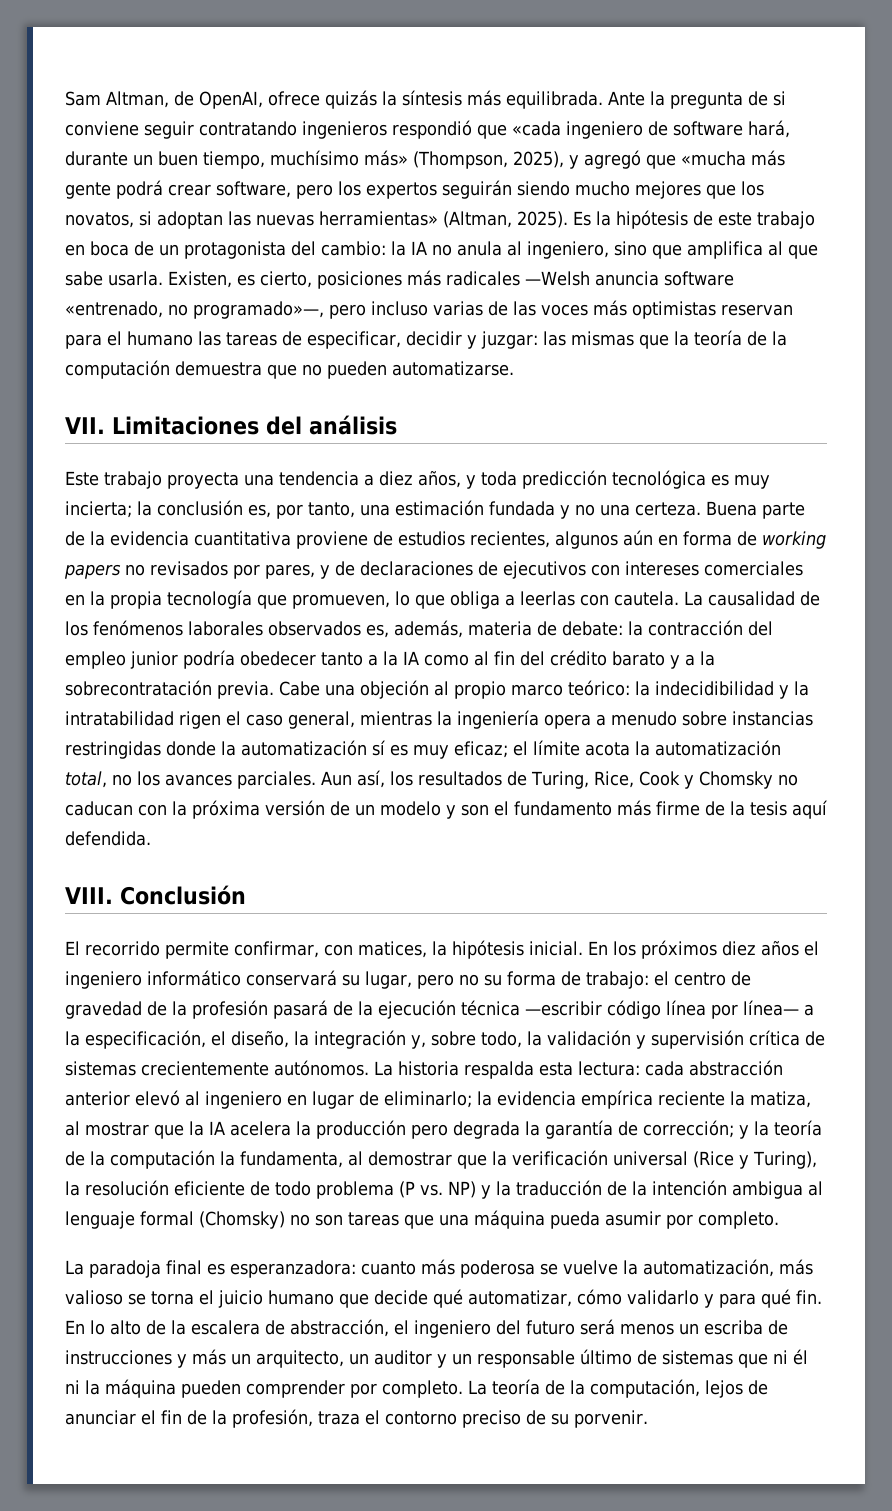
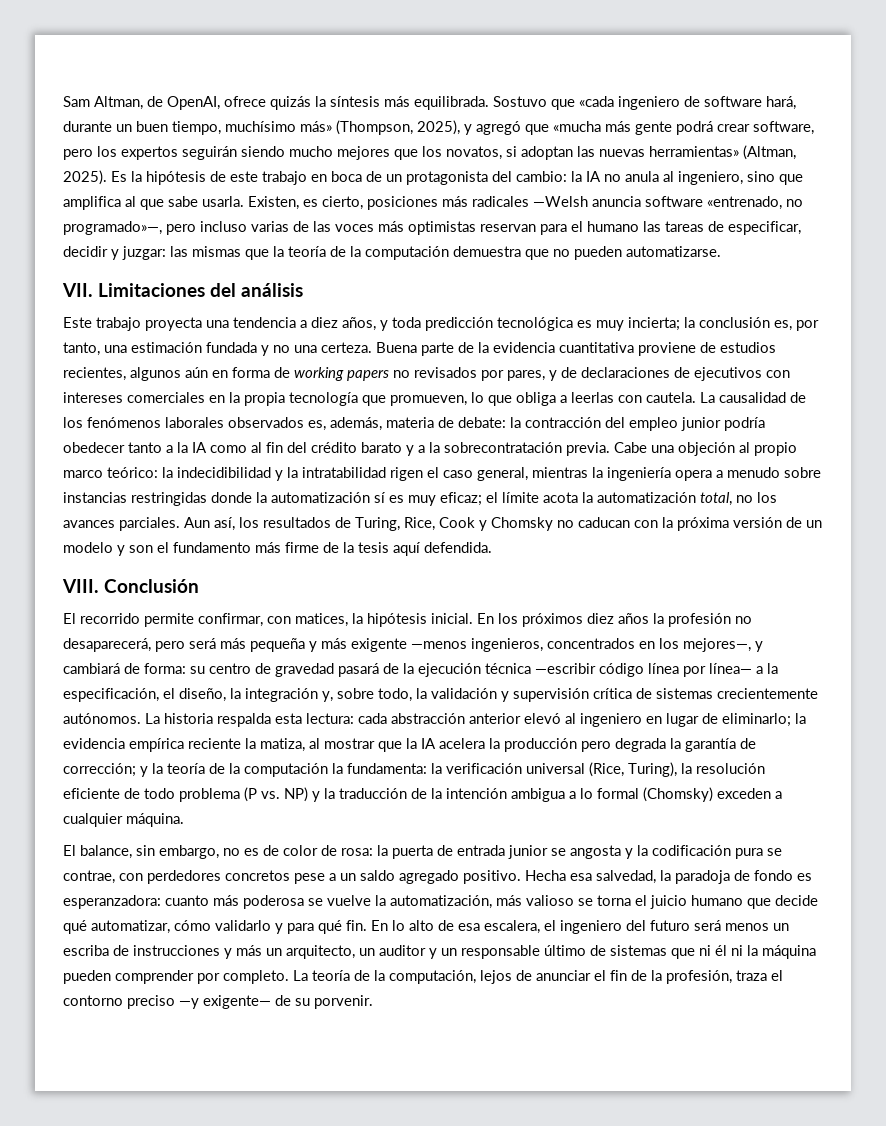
- Ante la pregunta de si conviene seguir contratando ingenieros respondió que «cada ingeniero de software hará, durante un buen tiempo, muchísimo más» (Thompson, 2025), y agregó que «mucha más gente podrá crear software, pero los expertos seguirán siendo mucho mejores que los novatos, si adoptan las nuevas herramientas» (Altman, 2025).
+ Sostuvo que «cada ingeniero de software hará, durante un buen tiempo, muchísimo más» (Thompson, 2025), y agregó que «mucha más gente podrá crear software, pero los expertos seguirán siendo mucho mejores que los novatos, si adoptan las nuevas herramientas» (Altman, 2025).
- En los próximos diez años el ingeniero informático conservará su lugar, pero no su forma de trabajo: el centro de gravedad de la profesión pasará de la ejecución técnica —escribir código línea por línea— a la especificación, el diseño, la integración y, sobre todo, la validación y supervisión crítica de sistemas crecientemente autónomos.
+ En los próximos diez años la profesión no desaparecerá, pero será más pequeña y más exigente —menos ingenieros, concentrados en los mejores—, y cambiará de forma: su centro de gravedad pasará de la ejecución técnica —escribir código línea por línea— a la especificación, el diseño, la integración y, sobre todo, la validación y supervisión crítica de sistemas crecientemente autónomos.
- y la teoría de la computación la fundamenta, al demostrar que la verificación universal (Rice y Turing), la resolución eficiente de todo problema (P vs. NP) y la traducción de la intención ambigua al lenguaje formal (Chomsky) no son tareas que una máquina pueda asumir por completo.
- La paradoja final es esperanzadora:
+ y la teoría de la computación la fundamenta: la verificación universal (Rice, Turing), la resolución eficiente de todo problema (P vs. NP) y la traducción de la intención ambigua a lo formal (Chomsky) exceden a cualquier máquina.
+ El balance, sin embargo, no es de color de rosa: la puerta de entrada junior se angosta y la codificación pura se contrae, con perdedores concretos pese a un saldo agregado positivo. Hecha esa salvedad, la paradoja de fondo es esperanzadora:
- En lo alto de la escalera de abstracción, el ingeniero del futuro será menos un escriba de instrucciones y más un arquitecto, un auditor y un responsable último de sistemas que ni él ni la máquina pueden comprender por completo.
+ En lo alto de esa escalera, el ingeniero del futuro será menos un escriba de instrucciones y más un arquitecto, un auditor y un responsable último de sistemas que ni él ni la máquina pueden comprender por completo.
- La teoría de la computación, lejos de anunciar el fin de la profesión, traza el contorno preciso de su porvenir.
+ La teoría de la computación, lejos de anunciar el fin de la profesión, traza el contorno preciso —y exigente— de su porvenir.

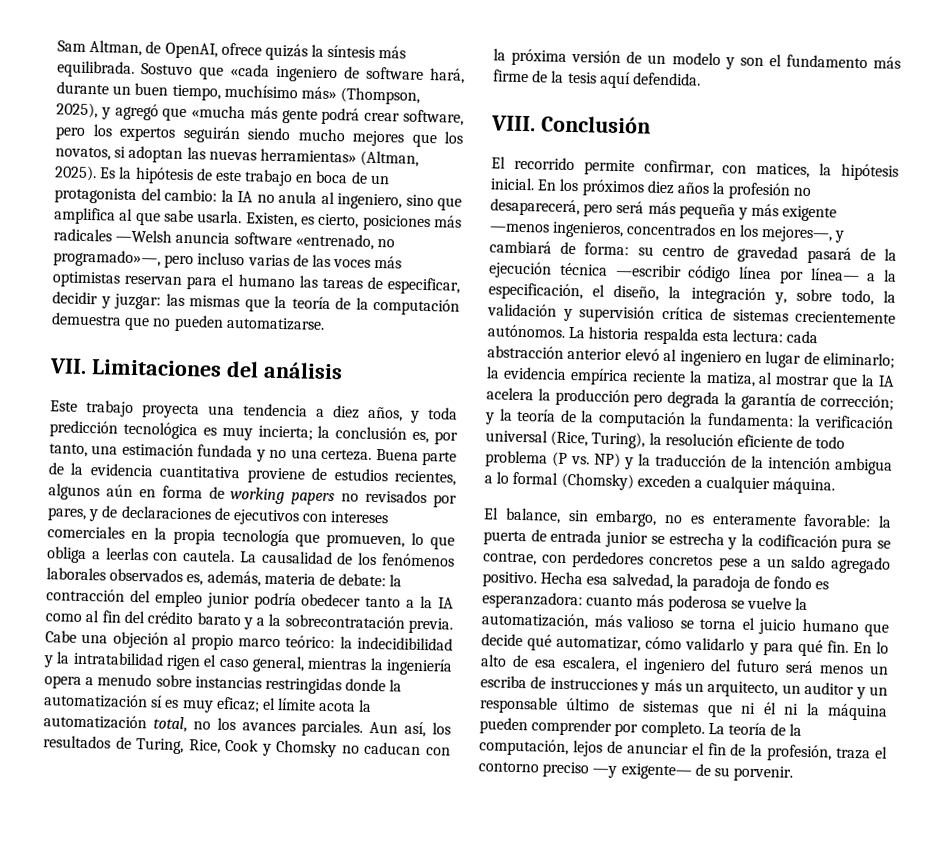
- El balance, sin embargo, no es de color de rosa: la puerta de entrada junior se angosta y la codificación pura se contrae, con perdedores concretos pese a un saldo agregado positivo.
+ El balance, sin embargo, no es enteramente favorable: la puerta de entrada junior se estrecha y la codificación pura se contrae, con perdedores concretos pese a un saldo agregado positivo.

